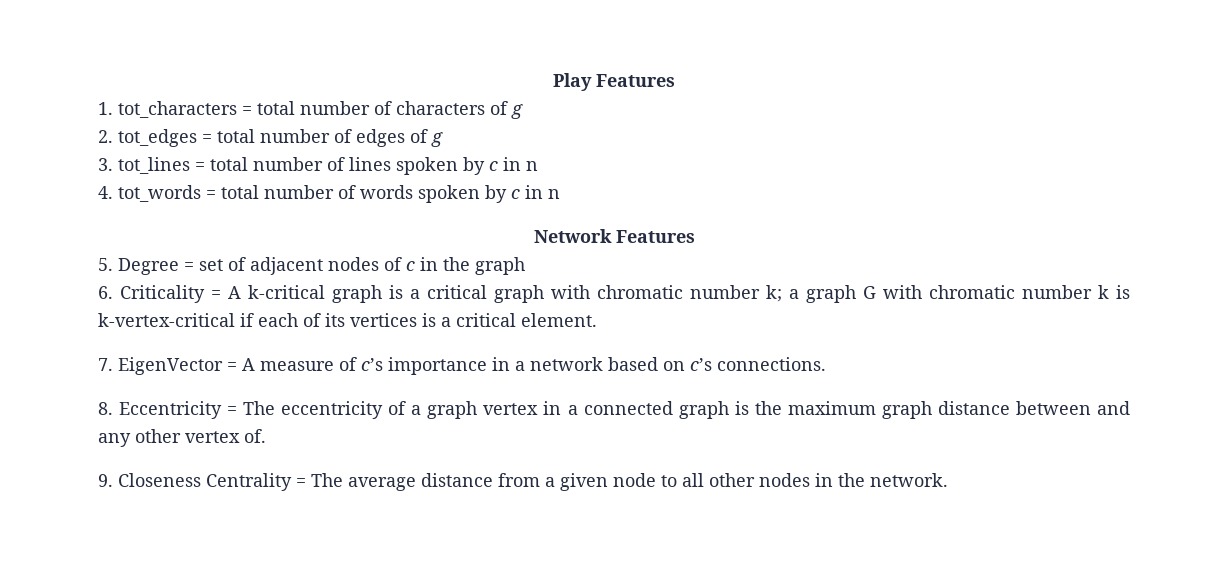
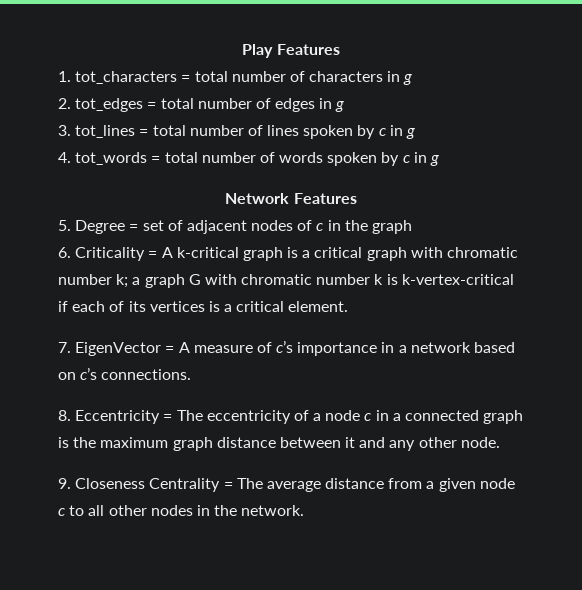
- 1. tot_characters = total number of characters of g
+ 1. tot_characters = total number of characters in g
- 2. tot_edges = total number of edges of g
+ 2. tot_edges = total number of edges in g
- 3. tot_lines = total number of lines spoken by c in n
+ 3. tot_lines = total number of lines spoken by c in g
- 4. tot_words = total number of words spoken by c in n
+ 4. tot_words = total number of words spoken by c in g
- 8. Eccentricity = The eccentricity of a graph vertex in a connected graph is the maximum graph distance between and any other vertex of.
+ 8. Eccentricity = The eccentricity of a node c in a connected graph is the maximum graph distance between it and any other node.
- 9. Closeness Centrality = The average distance from a given node to all other nodes in the network.
+ 9. Closeness Centrality = The average distance from a given node c to all other nodes in the network.

